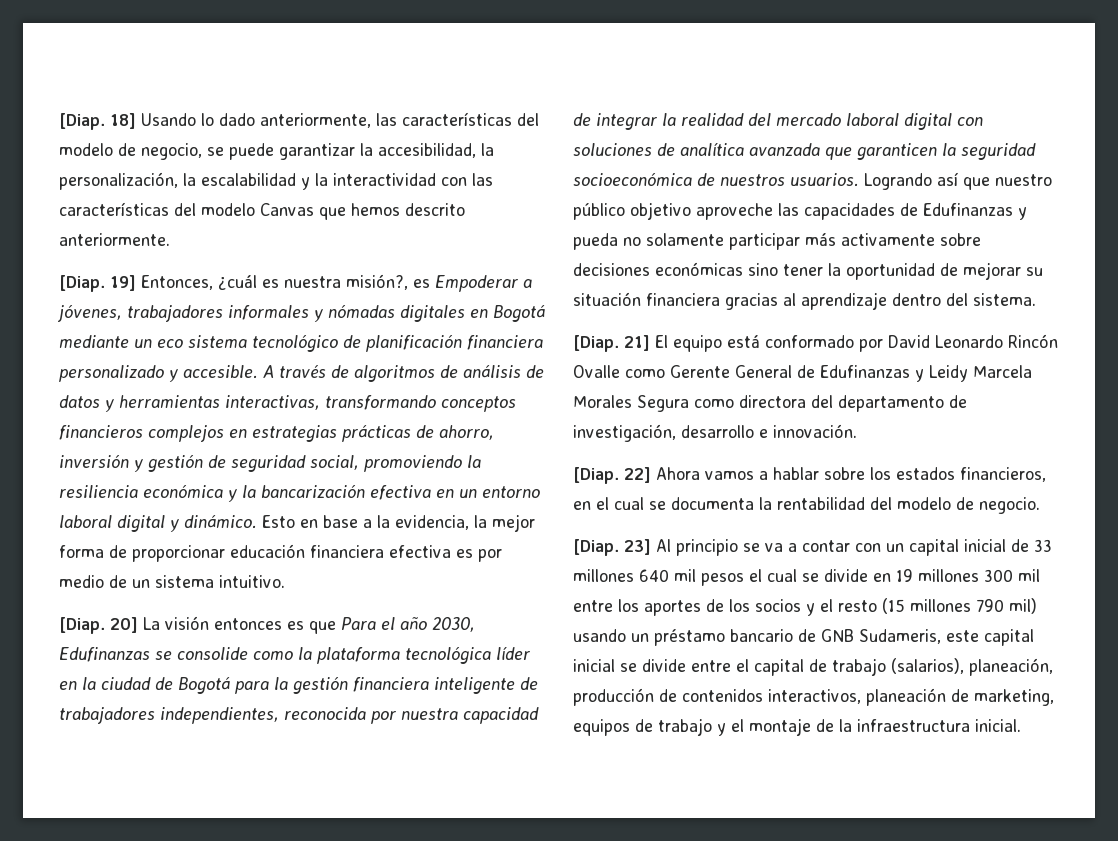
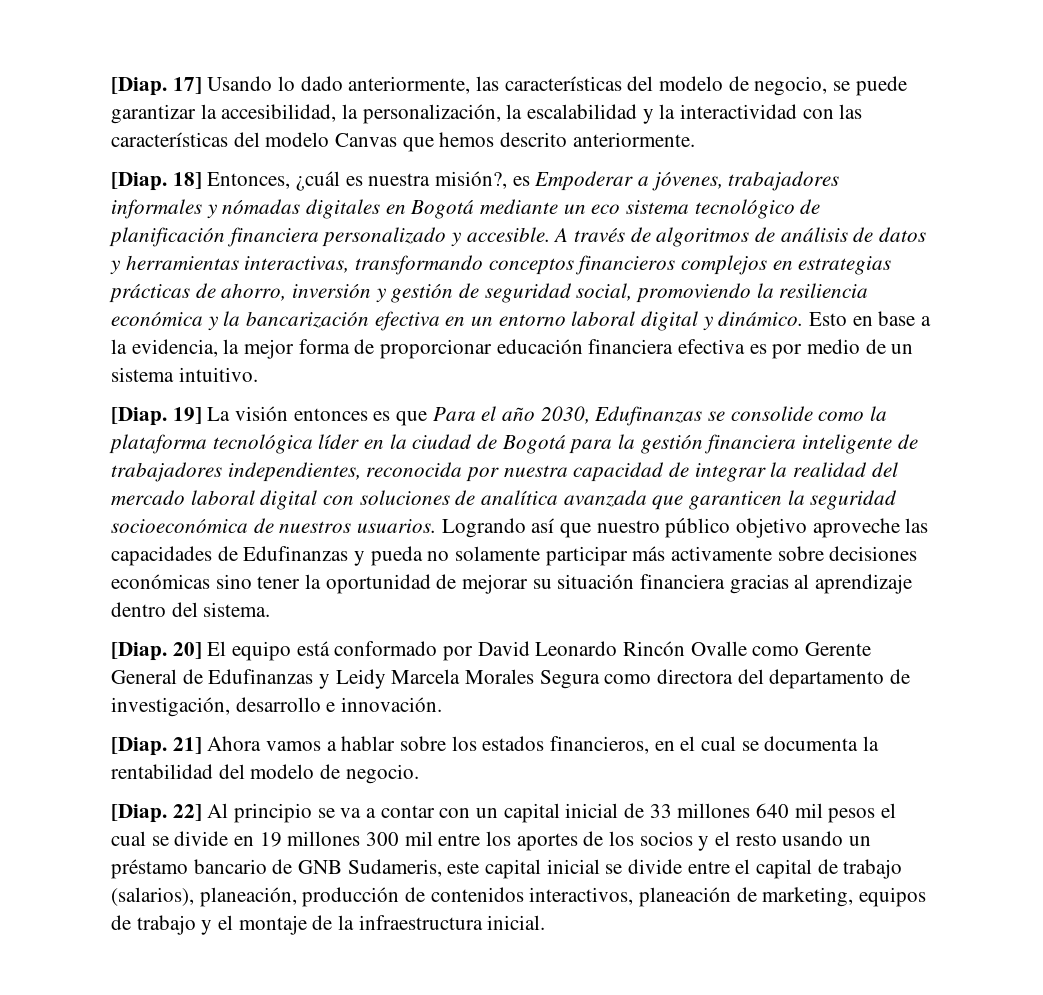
- [Diap. 18] Usando lo dado anteriormente, las características del modelo de negocio, se puede garantizar la accesibilidad, la personalización, la escalabilidad y la interactividad con las características del modelo Canvas que hemos descrito anteriormente.
+ [Diap. 17] Usando lo dado anteriormente, las características del modelo de negocio, se puede garantizar la accesibilidad, la personalización, la escalabilidad y la interactividad con las características del modelo Canvas que hemos descrito anteriormente.
- 19] Entonces, ¿cuál es nuestra misión?, es Empoderar a jóvenes, trabajadores informales y nómadas digitales en Bogotá mediante un eco sistema tecnológico de planificación financiera personalizado y accesible.
+ 18] Entonces, ¿cuál es nuestra misión?, es Empoderar a jóvenes, trabajadores informales y nómadas digitales en Bogotá mediante un eco sistema tecnológico de planificación financiera personalizado y accesible.
- 20] La visión entonces es que Para el año 2030, Edufinanzas se consolide como la plataforma tecnológica líder en la ciudad de Bogotá para la gestión financiera inteligente de trabajadores independientes, reconocida por nuestra capacidad de integrar la realidad del mercado laboral digital con soluciones de analítica avanzada que garanticen la seguridad socioeconómica de nuestros usuarios.
+ 19] La visión entonces es que Para el año 2030, Edufinanzas se consolide como la plataforma tecnológica líder en la ciudad de Bogotá para la gestión financiera inteligente de trabajadores independientes, reconocida por nuestra capacidad de integrar la realidad del mercado laboral digital con soluciones de analítica avanzada que garanticen la seguridad socioeconómica de nuestros usuarios.
- 21] El equipo está conformado por David Leonardo Rincón Ovalle como Gerente General de Edufinanzas y Leidy Marcela Morales Segura como directora del departamento de investigación, desarrollo e innovación.
+ 20] El equipo está conformado por David Leonardo Rincón Ovalle como Gerente General de Edufinanzas y Leidy Marcela Morales Segura como directora del departamento de investigación, desarrollo e innovación.
- 22] Ahora vamos a hablar sobre los estados financieros, en el cual se documenta la rentabilidad del modelo de negocio.
+ 21] Ahora vamos a hablar sobre los estados financieros, en el cual se documenta la rentabilidad del modelo de negocio.
- 23] Al principio se va a contar con un capital inicial de 33 millones 640 mil pesos el cual se divide en 19 millones 300 mil entre los aportes de los socios y el resto (15 millones 790 mil) usando un préstamo bancario de GNB Sudameris, este capital inicial se divide entre el capital de trabajo (salarios), planeación, producción de contenidos interactivos, planeación de marketing, equipos de trabajo y el montaje de la infraestructura inicial.
+ 22] Al principio se va a contar con un capital inicial de 33 millones 640 mil pesos el cual se divide en 19 millones 300 mil entre los aportes de los socios y el resto usando un préstamo bancario de GNB Sudameris, este capital inicial se divide entre el capital de trabajo (salarios), planeación, producción de contenidos interactivos, planeación de marketing, equipos de trabajo y el montaje de la infraestructura inicial.

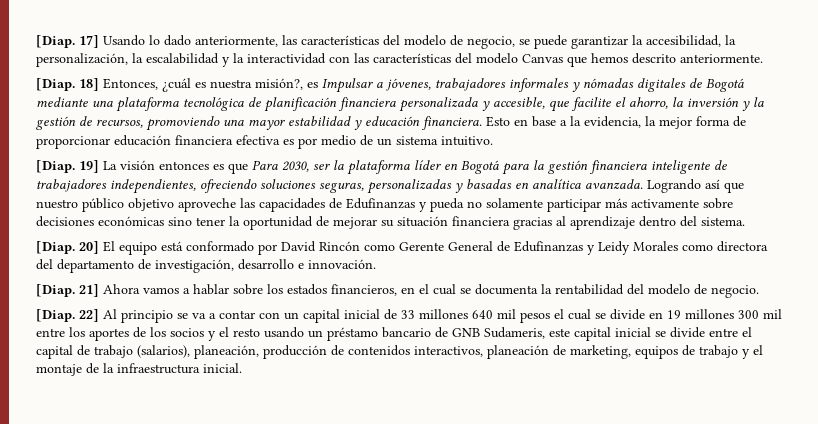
- 18] Entonces, ¿cuál es nuestra misión?, es Empoderar a jóvenes, trabajadores informales y nómadas digitales en Bogotá mediante un eco sistema tecnológico de planificación financiera personalizado y accesible. A través de algoritmos de análisis de datos y herramientas interactivas, transformando conceptos financieros complejos en estrategias prácticas de ahorro, inversión y gestión de seguridad social, promoviendo la resiliencia económica y la bancarización efectiva en un entorno laboral digital y dinámico.
+ 18] Entonces, ¿cuál es nuestra misión?, es Impulsar a jóvenes, trabajadores informales y nómadas digitales de Bogotá mediante una plataforma tecnológica de planificación financiera personalizada y accesible, que facilite el ahorro, la inversión y la gestión de recursos, promoviendo una mayor estabilidad y educación financiera.
- 19] La visión entonces es que Para el año 2030, Edufinanzas se consolide como la plataforma tecnológica líder en la ciudad de Bogotá para la gestión financiera inteligente de trabajadores independientes, reconocida por nuestra capacidad de integrar la realidad del mercado laboral digital con soluciones de analítica avanzada que garanticen la seguridad socioeconómica de nuestros usuarios.
+ 19] La visión entonces es que Para 2030, ser la plataforma líder en Bogotá para la gestión financiera inteligente de trabajadores independientes, ofreciendo soluciones seguras, personalizadas y basadas en analítica avanzada.
- 20] El equipo está conformado por David Leonardo Rincón Ovalle como Gerente General de Edufinanzas y Leidy Marcela Morales Segura como directora del departamento de investigación, desarrollo e innovación.
+ 20] El equipo está conformado por David Rincón como Gerente General de Edufinanzas y Leidy Morales como directora del departamento de investigación, desarrollo e innovación.

